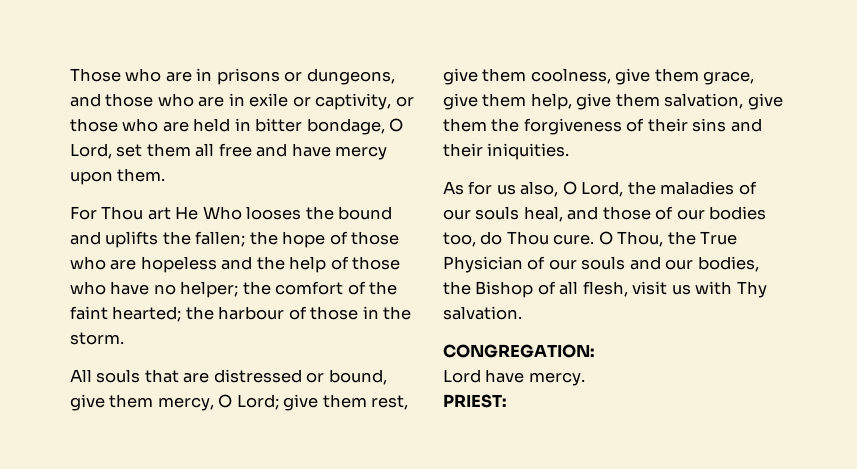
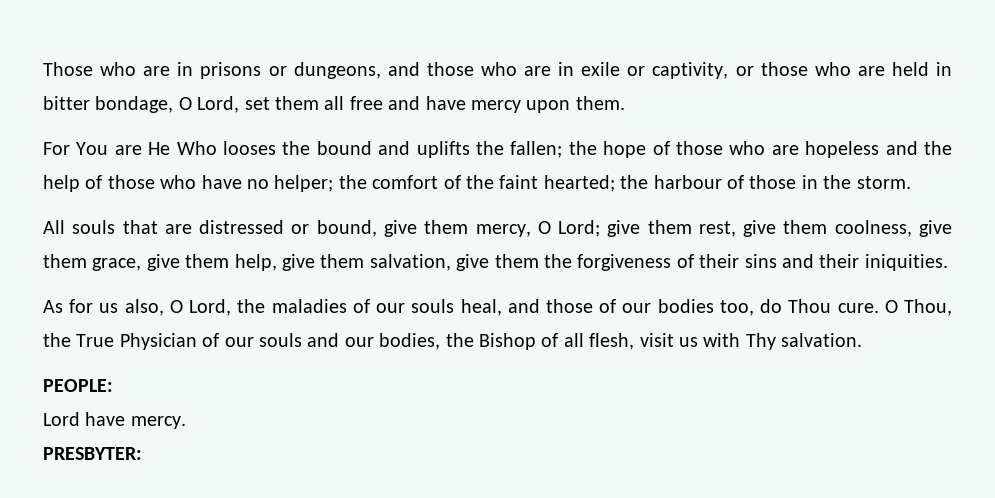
- For Thou art He Who looses the bound and uplifts the fallen; the hope of those who are hopeless and the help of those who have no helper; the comfort of the faint hearted; the harbour of those in the storm.
+ For You are He Who looses the bound and uplifts the fallen; the hope of those who are hopeless and the help of those who have no helper; the comfort of the faint hearted; the harbour of those in the storm.
- CONGREGATION:
+ PEOPLE:
- PRIEST:
+ PRESBYTER:

